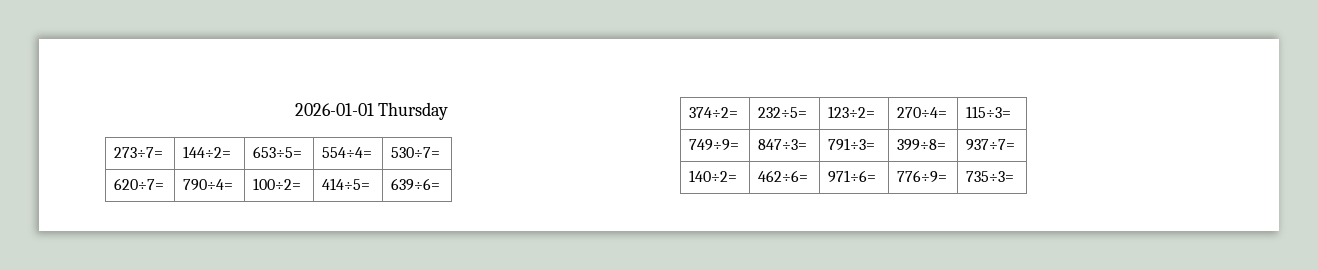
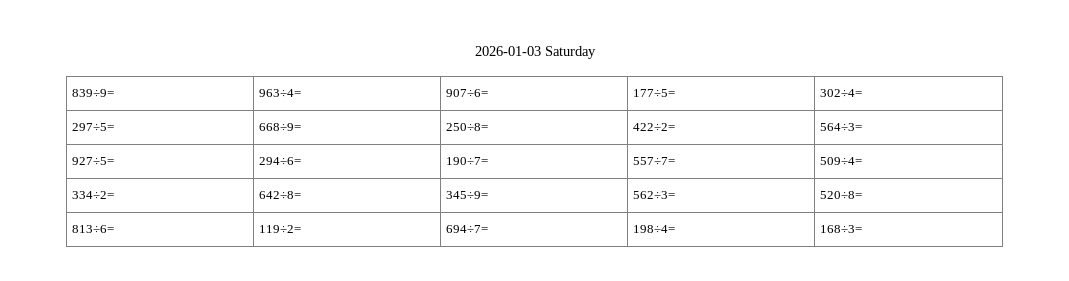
- 2026-01-01 Thursday
- 273÷7= | 144÷2= | 653÷5= | 554÷4= | 530÷7=
- 620÷7= | 790÷4= | 100÷2= | 414÷5= | 639÷6=
- 374÷2= | 232÷5= | 123÷2= | 270÷4= | 115÷3=
- 749÷9= | 847÷3= | 791÷3= | 399÷8= | 937÷7=
- 140÷2= | 462÷6= | 971÷6= | 776÷9= | 735÷3=
+ 2026-01-03 Saturday
+ 839÷9= | 963÷4= | 907÷6= | 177÷5= | 302÷4=
+ 297÷5= | 668÷9= | 250÷8= | 422÷2= | 564÷3=
+ 927÷5= | 294÷6= | 190÷7= | 557÷7= | 509÷4=
+ 334÷2= | 642÷8= | 345÷9= | 562÷3= | 520÷8=
+ 813÷6= | 119÷2= | 694÷7= | 198÷4= | 168÷3=

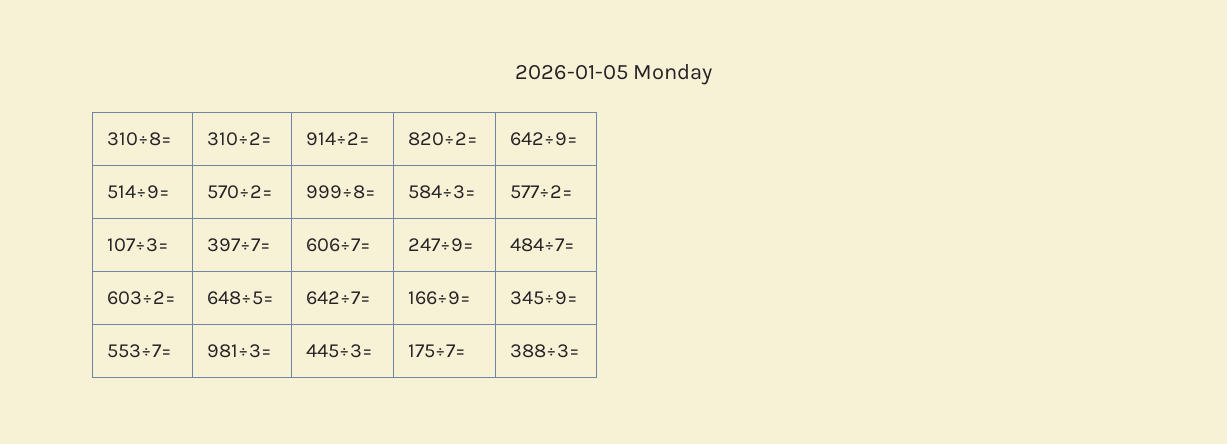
- 2026-01-03 Saturday
- 839÷9= | 963÷4= | 907÷6= | 177÷5= | 302÷4=
- 297÷5= | 668÷9= | 250÷8= | 422÷2= | 564÷3=
- 927÷5= | 294÷6= | 190÷7= | 557÷7= | 509÷4=
- 334÷2= | 642÷8= | 345÷9= | 562÷3= | 520÷8=
- 813÷6= | 119÷2= | 694÷7= | 198÷4= | 168÷3=
+ 2026-01-05 Monday
+ 310÷8= | 310÷2= | 914÷2= | 820÷2= | 642÷9=
+ 514÷9= | 570÷2= | 999÷8= | 584÷3= | 577÷2=
+ 107÷3= | 397÷7= | 606÷7= | 247÷9= | 484÷7=
+ 603÷2= | 648÷5= | 642÷7= | 166÷9= | 345÷9=
+ 553÷7= | 981÷3= | 445÷3= | 175÷7= | 388÷3=

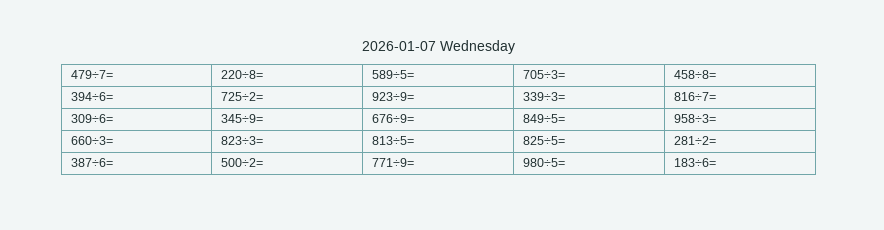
- 2026-01-05 Monday
- 310÷8= | 310÷2= | 914÷2= | 820÷2= | 642÷9=
- 514÷9= | 570÷2= | 999÷8= | 584÷3= | 577÷2=
- 107÷3= | 397÷7= | 606÷7= | 247÷9= | 484÷7=
- 603÷2= | 648÷5= | 642÷7= | 166÷9= | 345÷9=
- 553÷7= | 981÷3= | 445÷3= | 175÷7= | 388÷3=
+ 2026-01-07 Wednesday
+ 479÷7= | 220÷8= | 589÷5= | 705÷3= | 458÷8=
+ 394÷6= | 725÷2= | 923÷9= | 339÷3= | 816÷7=
+ 309÷6= | 345÷9= | 676÷9= | 849÷5= | 958÷3=
+ 660÷3= | 823÷3= | 813÷5= | 825÷5= | 281÷2=
+ 387÷6= | 500÷2= | 771÷9= | 980÷5= | 183÷6=

